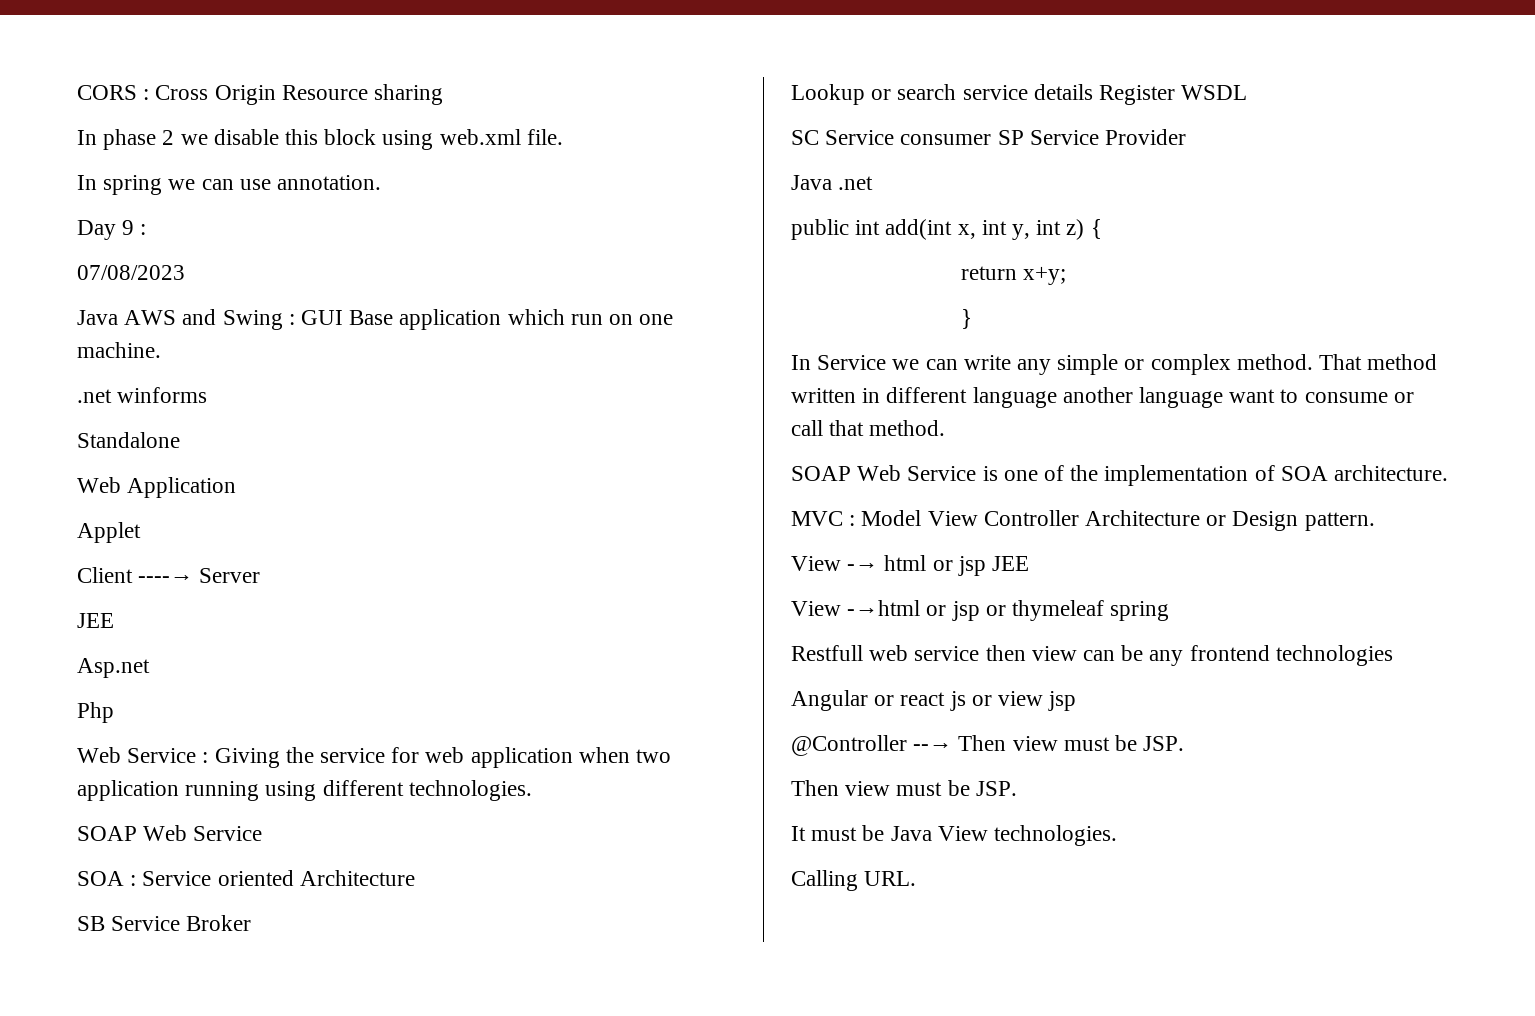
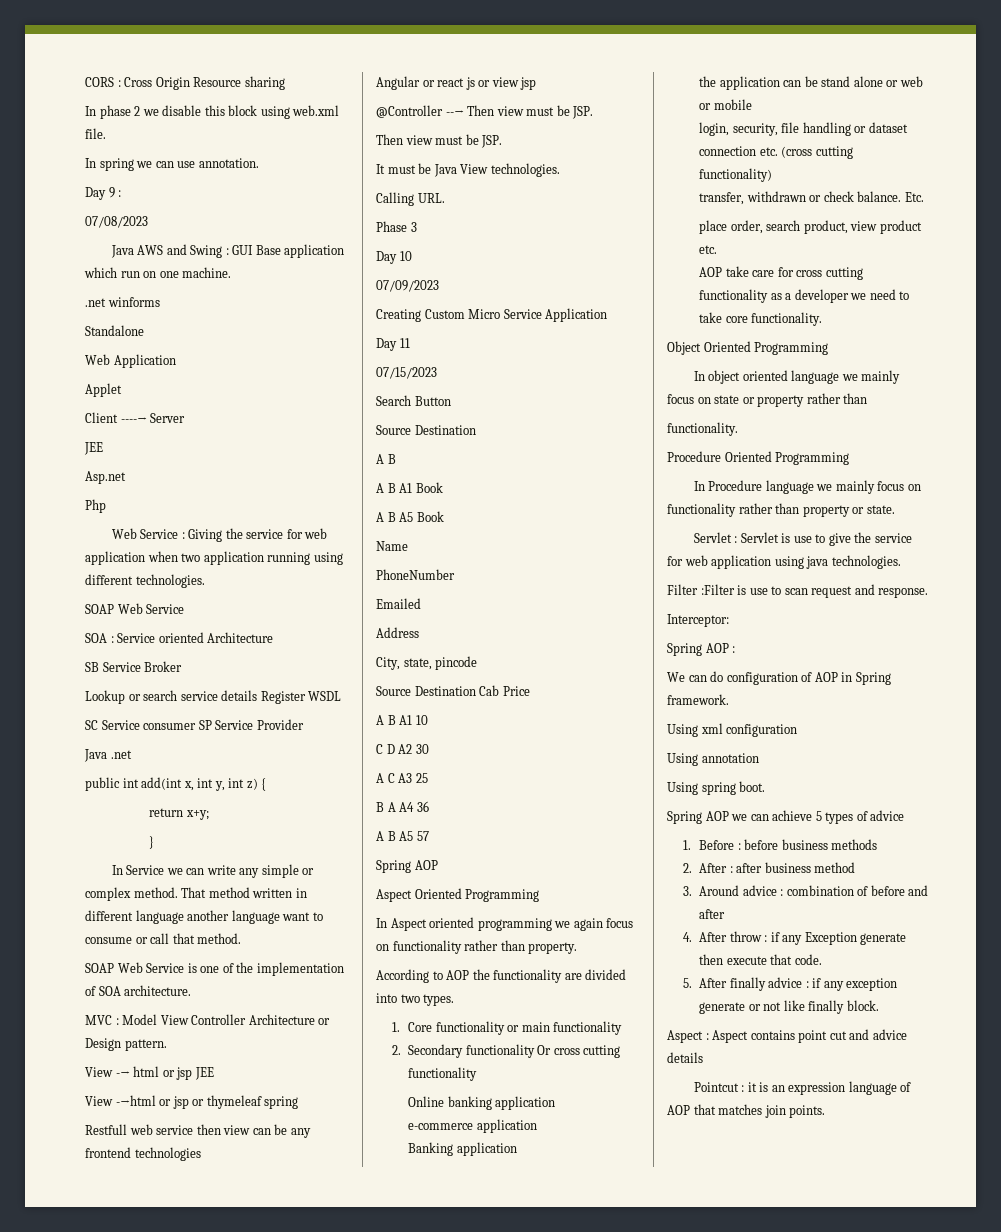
+ Phase 3
+ Day 10
+ 07/09/2023
+ Creating Custom Micro Service Application
+ Day 11
+ 07/15/2023
+ Search Button
+ Source Destination
+ A B
+ A B A1 Book
+ A B A5 Book
+ Name
+ PhoneNumber
+ Emailed
+ Address
+ City, state, pincode
+ Source Destination Cab Price
+ A B A1 10
+ C D A2 30
+ A C A3 25
+ B A A4 36
+ A B A5 57
+ Spring AOP
+ Aspect Oriented Programming
+ In Aspect oriented programming we again focus on functionality rather than property.
+ According to AOP the functionality are divided into two types.
+ 1. Core functionality or main functionality
+ 2. Secondary functionality Or cross cutting functionality
+ Online banking application
+ e-commerce application
+ Banking application
+ the application can be stand alone or web or mobile
+ login, security, file handling or dataset connection etc. (cross cutting functionality)
+ transfer, withdrawn or check balance. Etc.
+ place order, search product, view product etc.
+ AOP take care for cross cutting functionality as a developer we need to take core functionality.
+ Object Oriented Programming
+ In object oriented language we mainly focus on state or property rather than
+ functionality.
+ Procedure Oriented Programming
+ In Procedure language we mainly focus on functionality rather than property or state.
+ Servlet : Servlet is use to give the service for web application using java technologies.
+ Filter :Filter is use to scan request and response.
+ Interceptor:
+ Spring AOP :
+ We can do configuration of AOP in Spring framework.
+ Using xml configuration
+ Using annotation
+ Using spring boot.
+ Spring AOP we can achieve 5 types of advice
+ 1. Before : before business methods
+ 2. After : after business method
+ 3. Around advice : combination of before and after
+ 4. After throw : if any Exception generate then execute that code.
+ 5. After finally advice : if any exception generate or not like finally block.
+ Aspect : Aspect contains point cut and advice details
+ Pointcut : it is an expression language of AOP that matches join points.

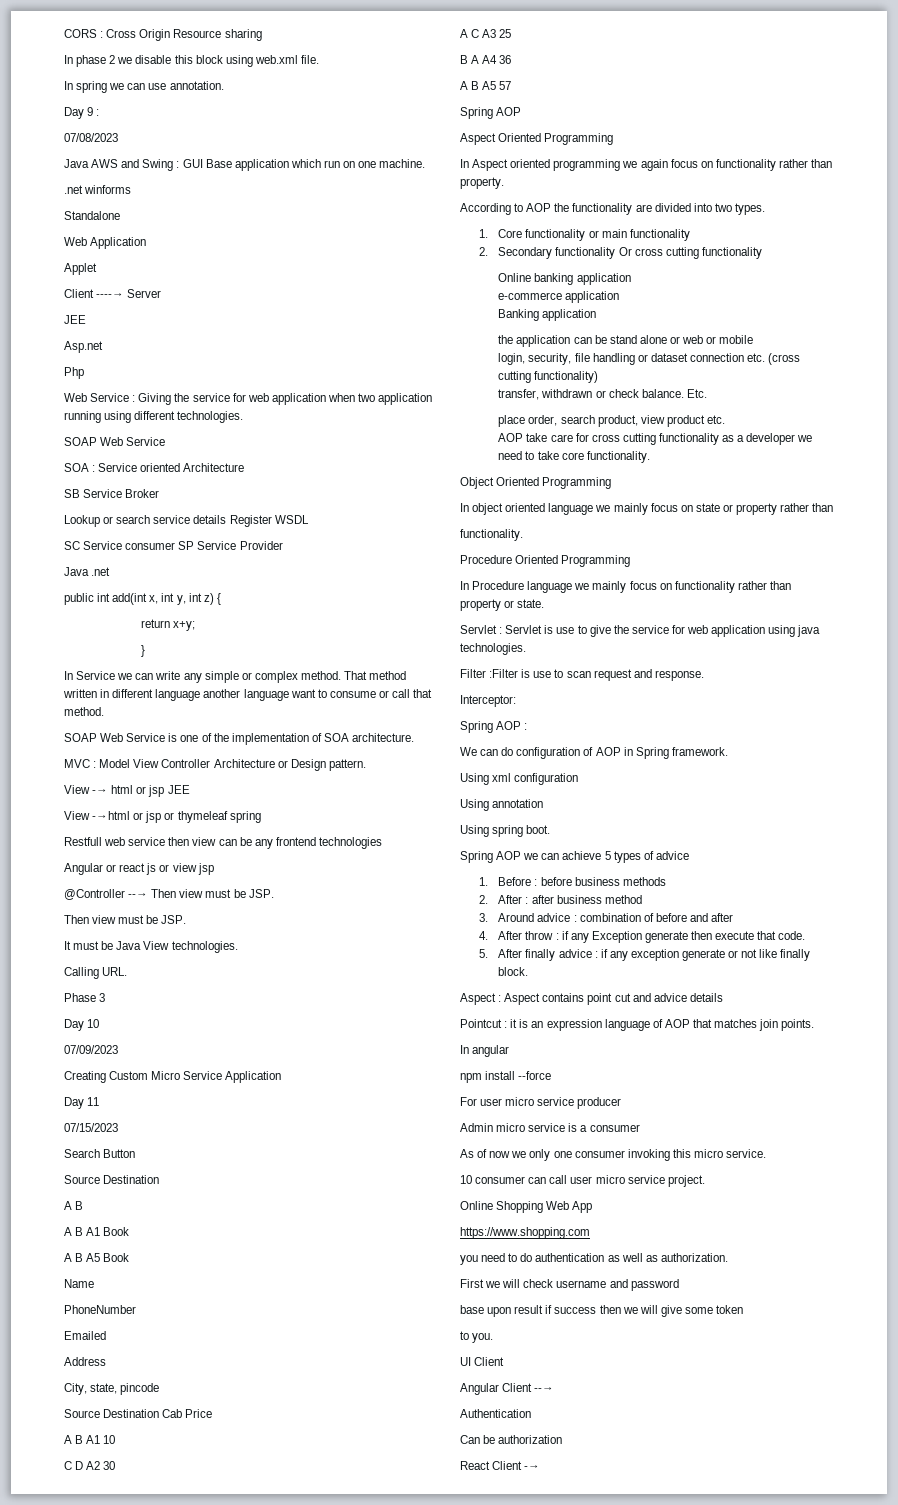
+ In angular
+ npm install --force
+ For user micro service producer
+ Admin micro service is a consumer
+ As of now we only one consumer invoking this micro service.
+ 10 consumer can call user micro service project.
+ Online Shopping Web App
+ https://www.shopping.com
+ you need to do authentication as well as authorization.
+ First we will check username and password
+ base upon result if success then we will give some token
+ to you.
+ UI Client
+ Angular Client --→
+ Authentication
+ Can be authorization
+ React Client -→

